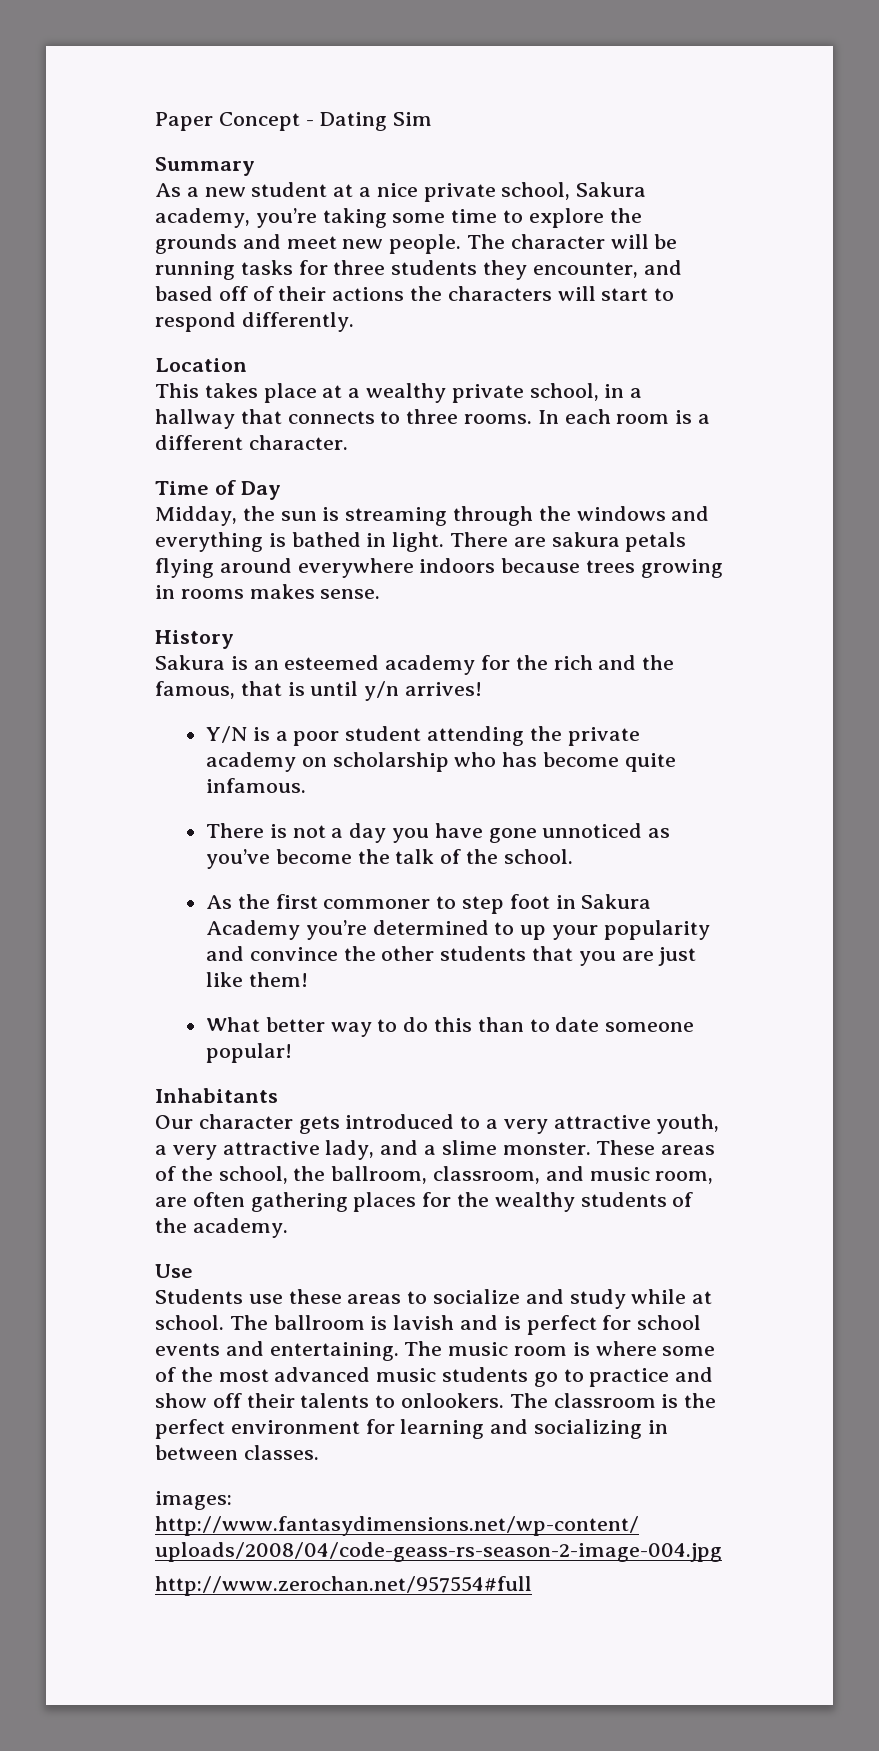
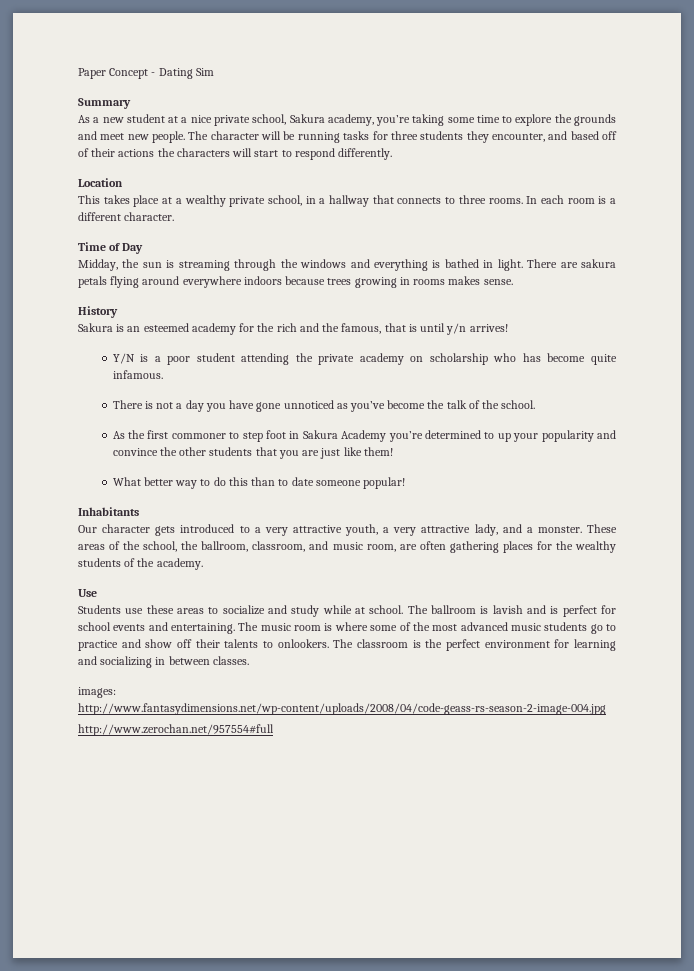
- Our character gets introduced to a very attractive youth, a very attractive lady, and a slime monster.
+ Our character gets introduced to a very attractive youth, a very attractive lady, and a monster.

